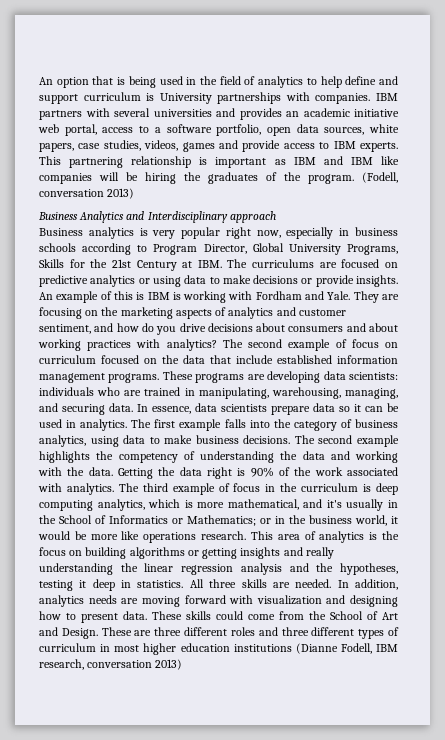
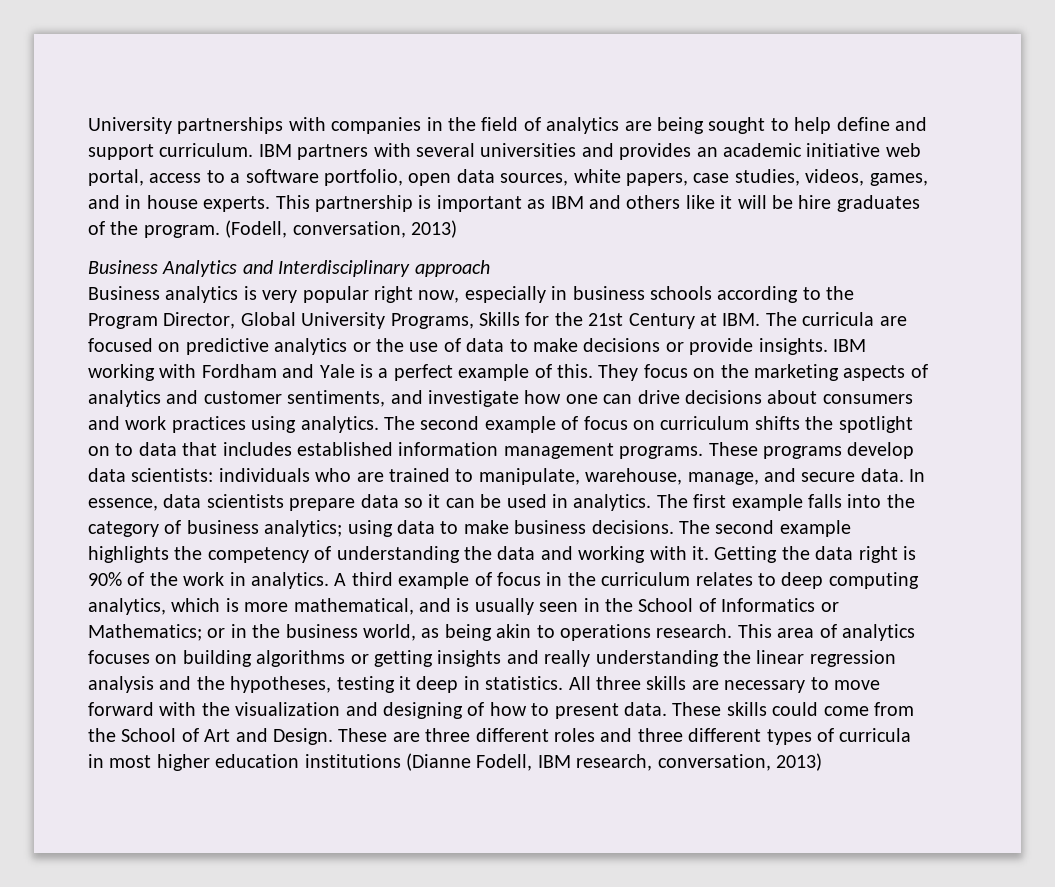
- An option that is being used in the field of analytics to help define and support curriculum is University partnerships with companies.
+ University partnerships with companies in the field of analytics are being sought to help define and support curriculum.
- IBM partners with several universities and provides an academic initiative web portal, access to a software portfolio, open data sources, white papers, case studies, videos, games and provide access to IBM experts. This partnering relationship is important as IBM and IBM like companies will be hiring the graduates of the program.
+ IBM partners with several universities and provides an academic initiative web portal, access to a software portfolio, open data sources, white papers, case studies, videos, games, and in house experts. This partnership is important as IBM and others like it will be hire graduates of the program.
- (Fodell, conversation 2013)
+ (Fodell, conversation, 2013)
- Business analytics is very popular right now, especially in business schools according to Program Director, Global University Programs, Skills for the 21st Century at IBM. The curriculums are focused on predictive analytics or using data to make decisions or provide insights.
+ Business analytics is very popular right now, especially in business schools according to the Program Director, Global University Programs, Skills for the 21st Century at IBM. The curricula are focused on predictive analytics or the use of data to make decisions or provide insights.
- An example of this is IBM is working with Fordham and Yale. They are focusing on the marketing aspects of analytics and customer sentiment, and how do you drive decisions about consumers and about working practices with analytics?
+ IBM working with Fordham and Yale is a perfect example of this. They focus on the marketing aspects of analytics and customer sentiments, and investigate how one can drive decisions about consumers and work practices using analytics.
- The second example of focus on curriculum focused on the data that include established information management programs.
+ The second example of focus on curriculum shifts the spotlight on to data that includes established information management programs.
- These programs are developing data scientists: individuals who are trained in manipulating, warehousing, managing, and securing data.
+ These programs develop data scientists: individuals who are trained to manipulate, warehouse, manage, and secure data.
- The first example falls into the category of business analytics, using data to make business decisions.
+ The first example falls into the category of business analytics; using data to make business decisions.
- The second example highlights the competency of understanding the data and working with the data.
+ The second example highlights the competency of understanding the data and working with it.
- Getting the data right is 90% of the work associated with analytics. The third example of focus in the curriculum is deep computing analytics, which is more mathematical, and it's usually in the School of Informatics or Mathematics; or in the business world, it would be more like operations research.
+ Getting the data right is 90% of the work in analytics. A third example of focus in the curriculum relates to deep computing analytics, which is more mathematical, and is usually seen in the School of Informatics or Mathematics; or in the business world, as being akin to operations research.
- This area of analytics is the focus on building algorithms or getting insights and really understanding the linear regression analysis and the hypotheses, testing it deep in statistics.
+ This area of analytics focuses on building algorithms or getting insights and really understanding the linear regression analysis and the hypotheses, testing it deep in statistics.
- All three skills are needed. In addition, analytics needs are moving forward with visualization and designing how to present data.
+ All three skills are necessary to move forward with the visualization and designing of how to present data.
- These are three different roles and three different types of curriculum in most higher education institutions (Dianne Fodell, IBM research, conversation 2013)
+ These are three different roles and three different types of curricula in most higher education institutions (Dianne Fodell, IBM research, conversation, 2013)

